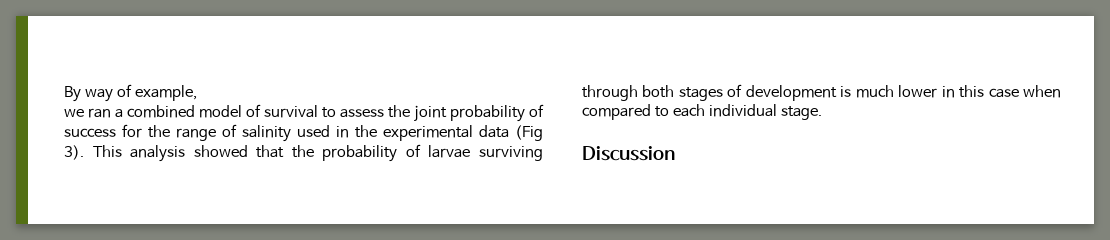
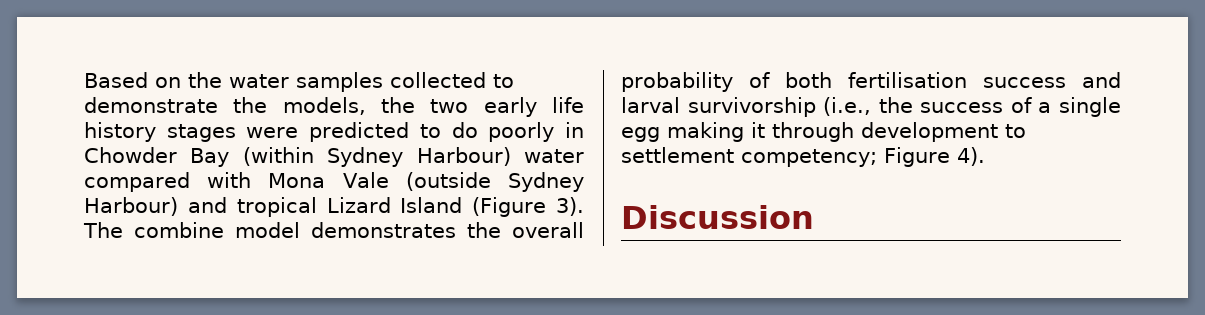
- By way of example,
- we ran a combined model of survival to assess the joint probability of success for the range of salinity used in the experimental data (Fig 3). This analysis showed that the probability of larvae surviving through both stages of development is much lower in this case when compared to each individual stage.
+ Based on the water samples collected to demonstrate the models, the two early life history stages were predicted to do poorly in Chowder Bay (within Sydney Harbour) water compared with Mona Vale (outside Sydney Harbour) and tropical Lizard Island (Figure 3). The combine model demonstrates the overall probability of both fertilisation success and larval survivorship (i.e., the success of a single egg making it through development to settlement competency; Figure 4).

